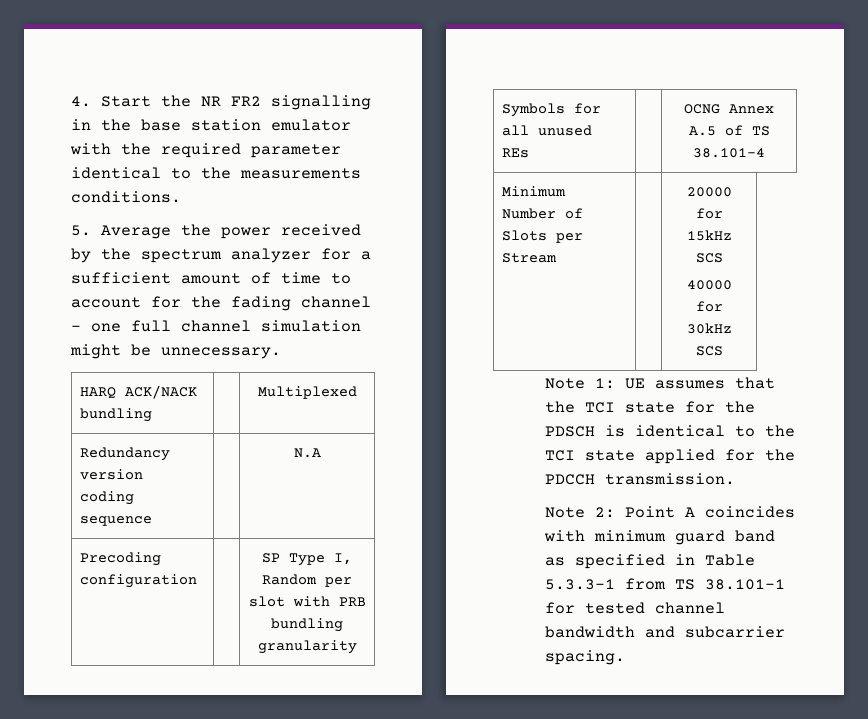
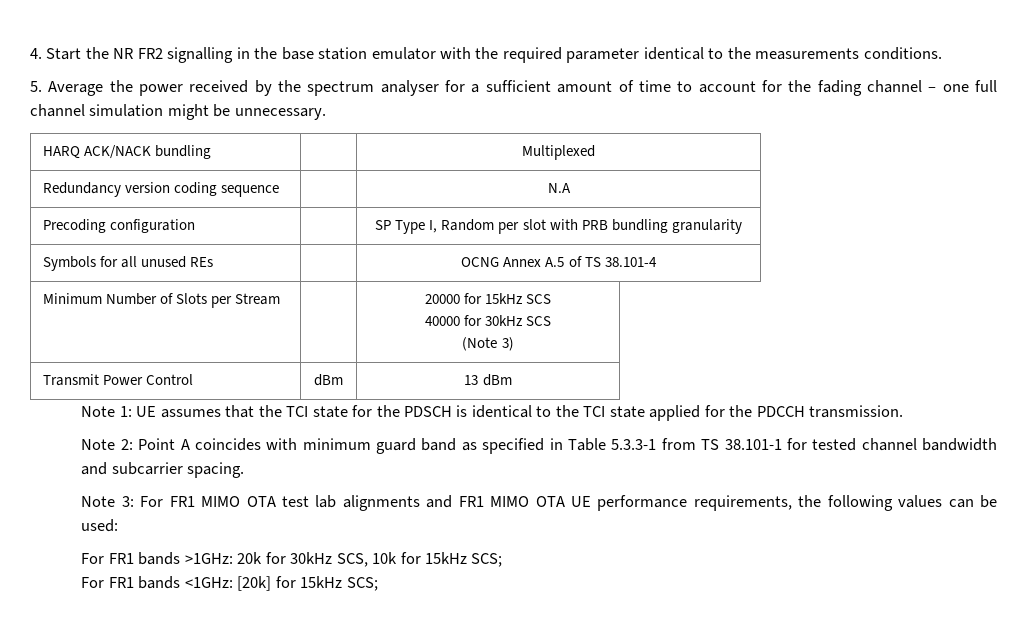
- 5. Average the power received by the spectrum analyzer for a sufficient amount of time to account for the fading channel – one full channel simulation might be unnecessary.
+ 5. Average the power received by the spectrum analyser for a sufficient amount of time to account for the fading channel – one full channel simulation might be unnecessary.
  Minimum Number of Slots per Stream | | 20000 for 15kHz SCS
  40000 for 30kHz SCS
+ (Note 3)
+ Transmit Power Control | dBm | 13 dBm
+ Note 3: For FR1 MIMO OTA test lab alignments and FR1 MIMO OTA UE performance requirements, the following values can be used:
+ For FR1 bands >1GHz: 20k for 30kHz SCS, 10k for 15kHz SCS;
+ For FR1 bands <1GHz: [20k] for 15kHz SCS;

